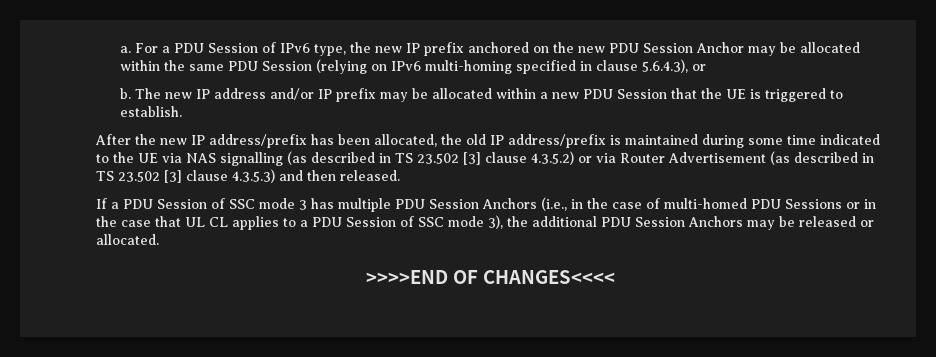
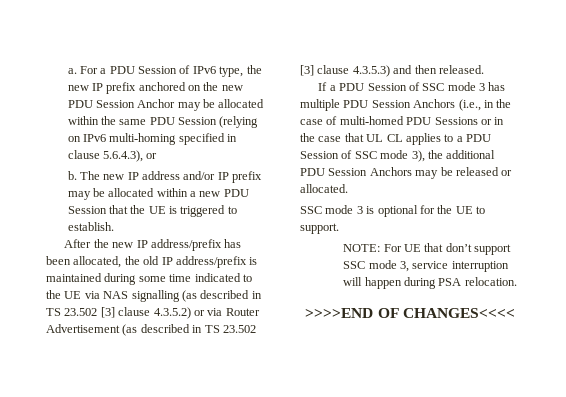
+ SSC mode 3 is optional for the UE to support.
+ NOTE: For UE that don’t support SSC mode 3, service interruption will happen during PSA relocation.

